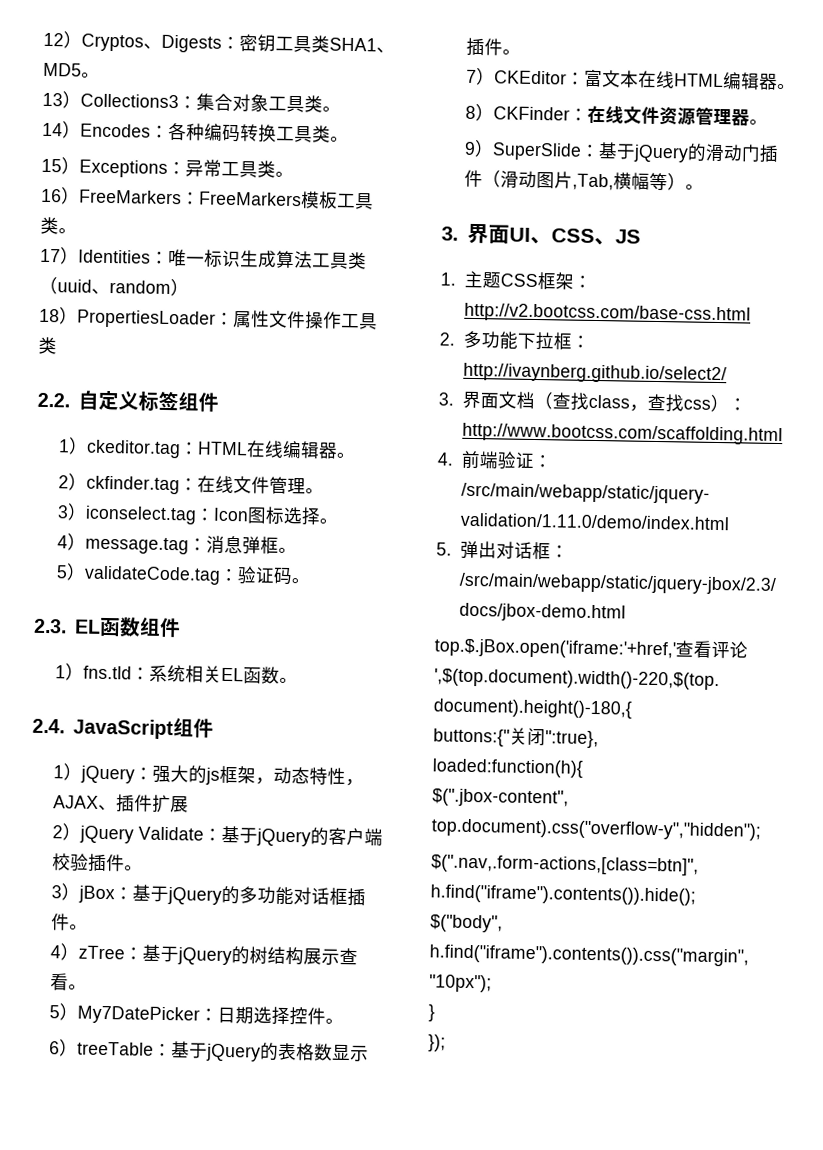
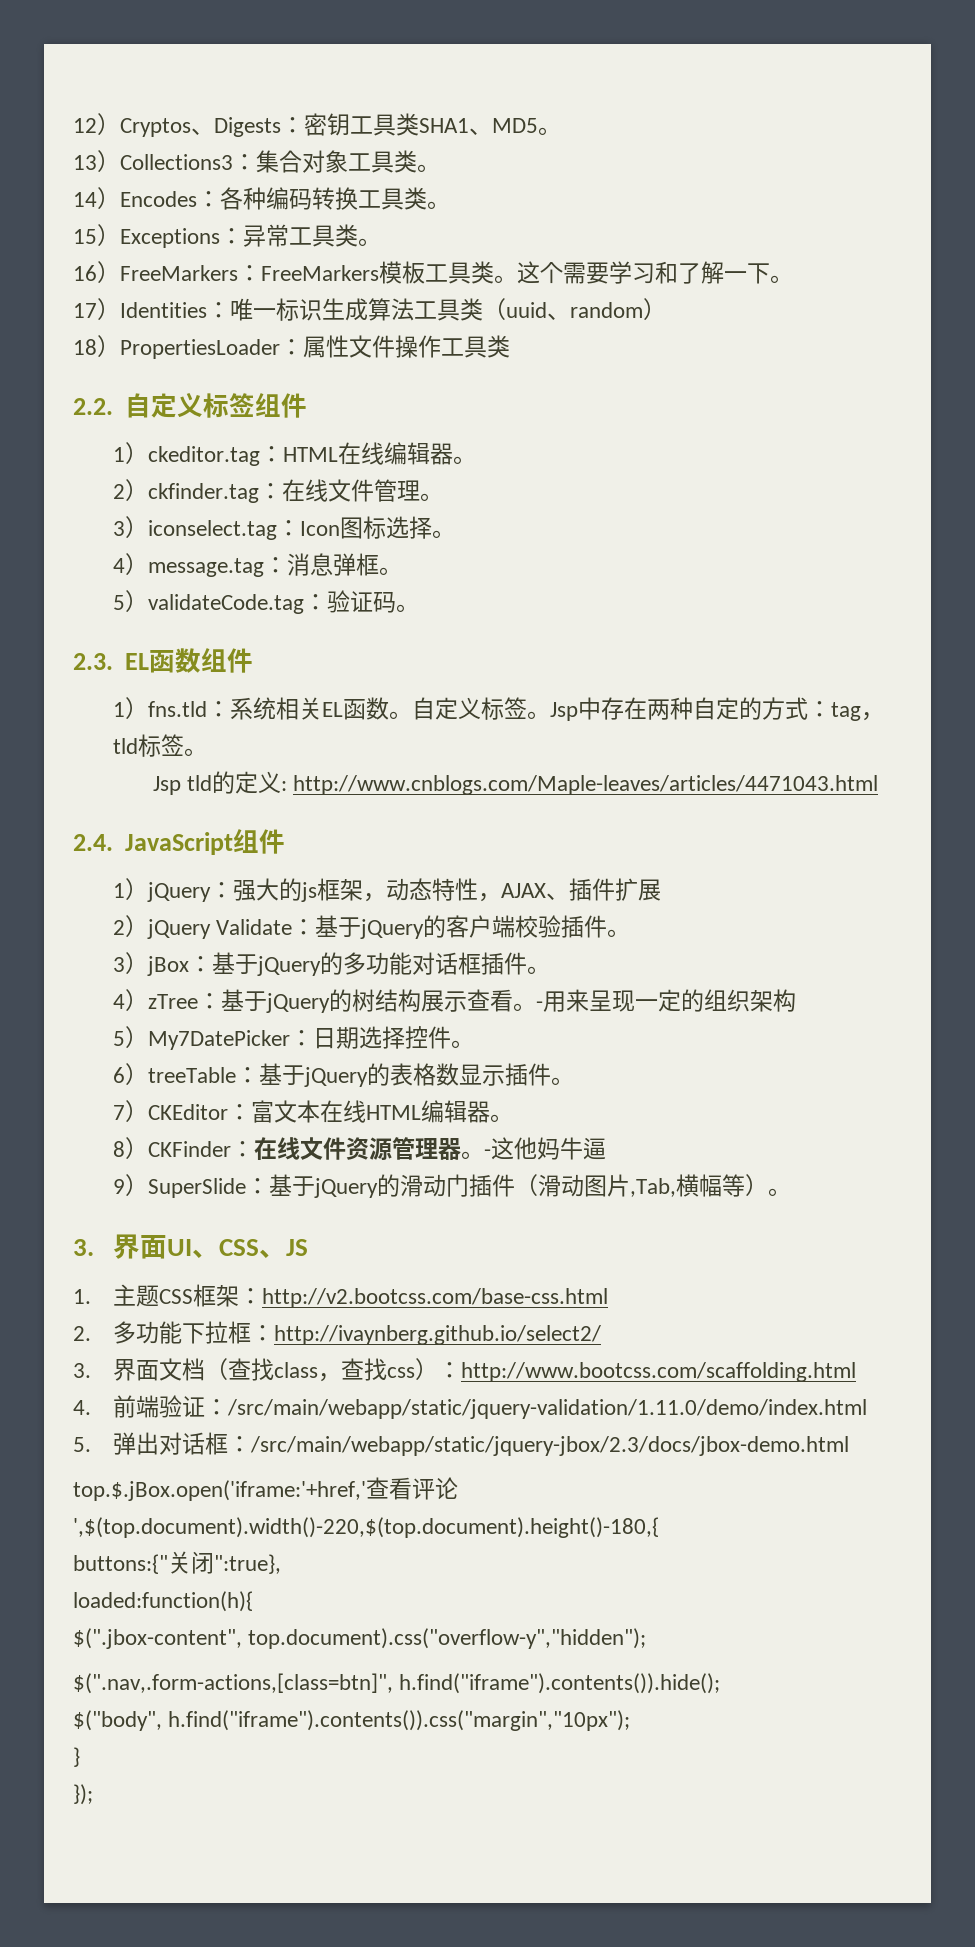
+ 这个需要学习和了解一下。
+ 自定义标签。Jsp中存在两种自定的方式：tag，tld标签。
+ Jsp tld的定义: http://www.cnblogs.com/Maple-leaves/articles/4471043.html
+ -用来呈现一定的组织架构
+ -这他妈牛逼

